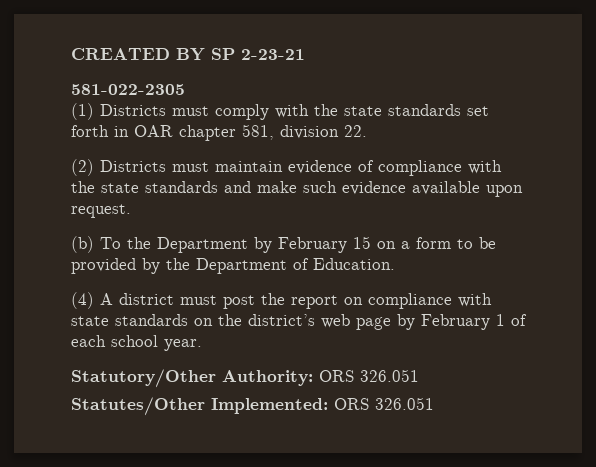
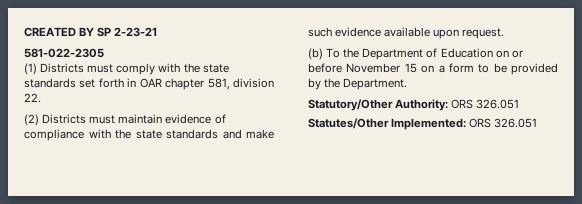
- (b) To the Department by February 15 on a form to be provided by the Department of Education.
- (4) A district must post the report on compliance with state standards on the district’s web page by February 1 of each school year.
+ (b) To the Department of Education on or before November 15 on a form to be provided by the Department.

